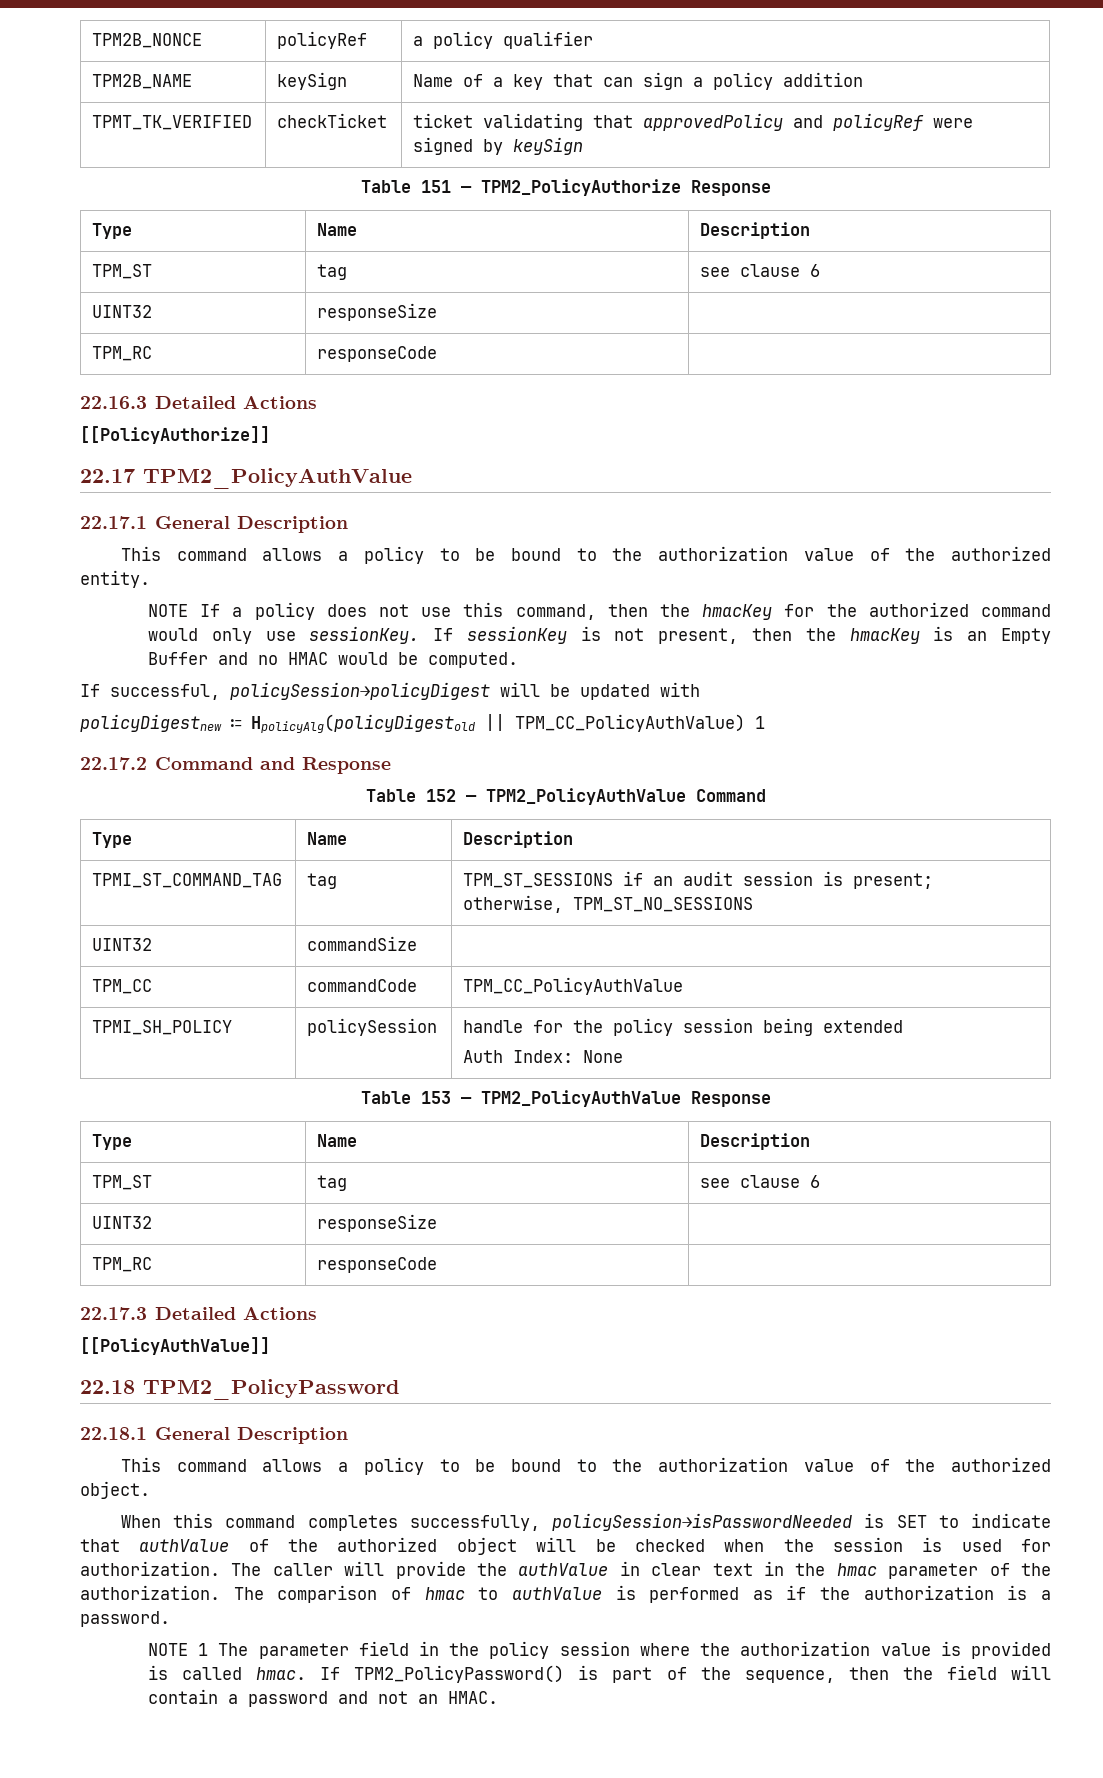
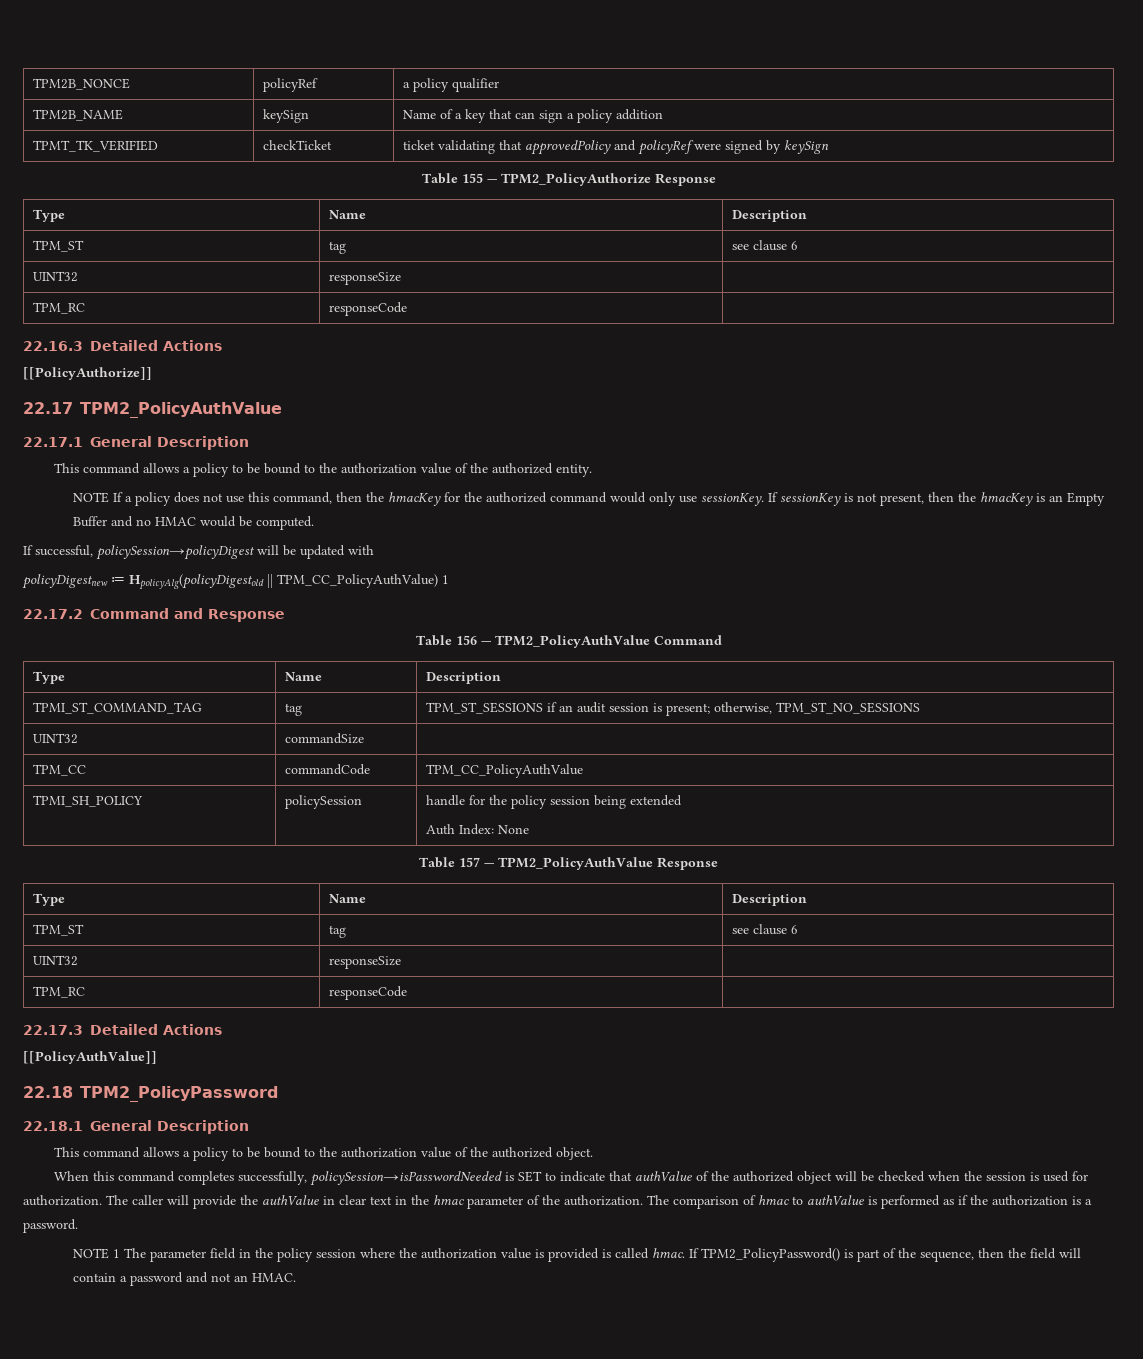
- Table 151 — TPM2_PolicyAuthorize Response
+ Table 155 — TPM2_PolicyAuthorize Response
- Table 152 — TPM2_PolicyAuthValue Command
+ Table 156 — TPM2_PolicyAuthValue Command
- Table 153 — TPM2_PolicyAuthValue Response
+ Table 157 — TPM2_PolicyAuthValue Response

